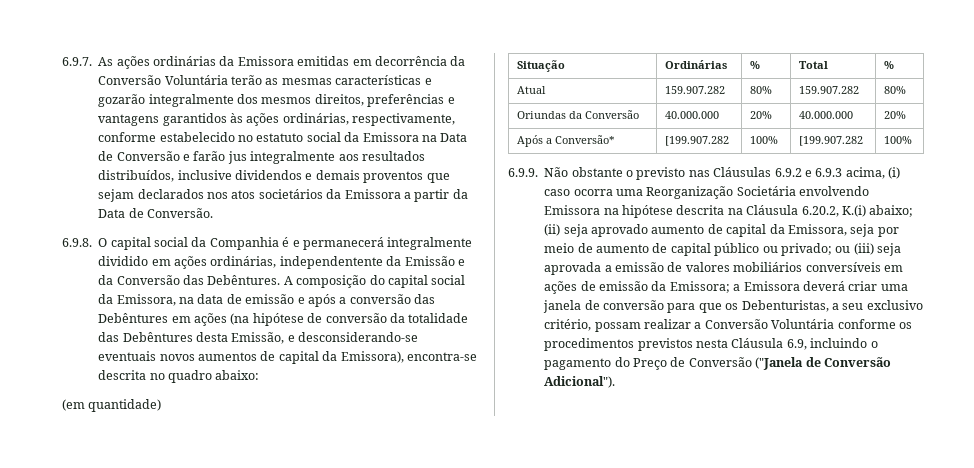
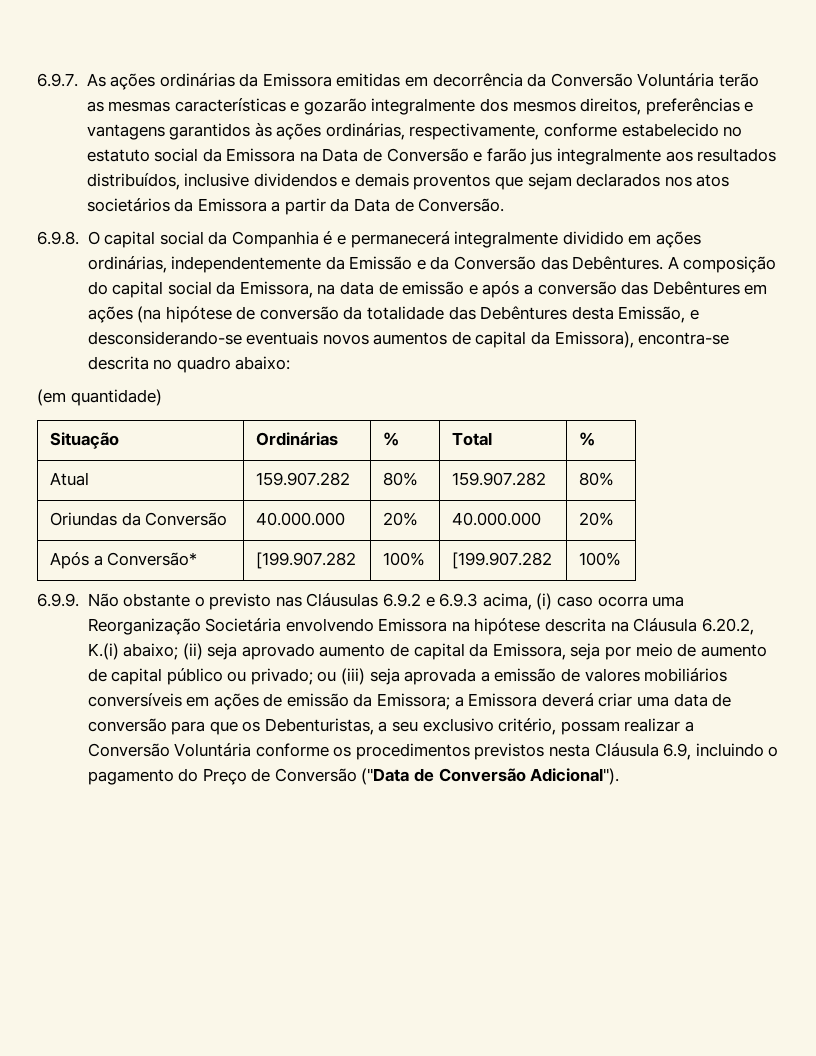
- 6.9.8. O capital social da Companhia é e permanecerá integralmente dividido em ações ordinárias, independentente da Emissão e da Conversão das Debêntures.
+ 6.9.8. O capital social da Companhia é e permanecerá integralmente dividido em ações ordinárias, independentemente da Emissão e da Conversão das Debêntures.
- a Emissora deverá criar uma janela de conversão para que os Debenturistas, a seu exclusivo critério, possam realizar a Conversão Voluntária conforme os procedimentos previstos nesta Cláusula 6.9, incluindo o pagamento do Preço de Conversão ("Janela de Conversão Adicional").
+ a Emissora deverá criar uma data de conversão para que os Debenturistas, a seu exclusivo critério, possam realizar a Conversão Voluntária conforme os procedimentos previstos nesta Cláusula 6.9, incluindo o pagamento do Preço de Conversão ("Data de Conversão Adicional").

